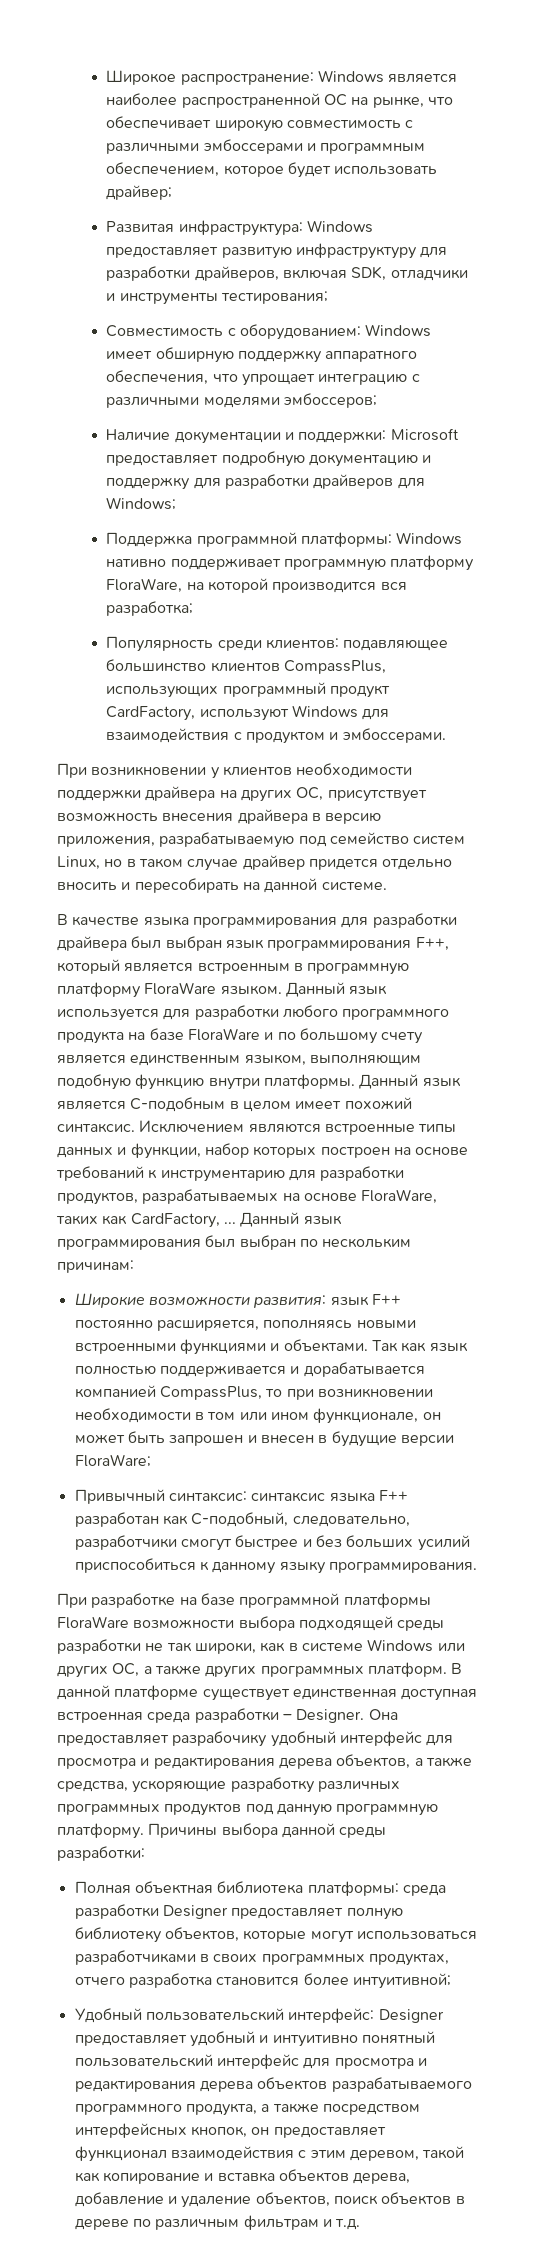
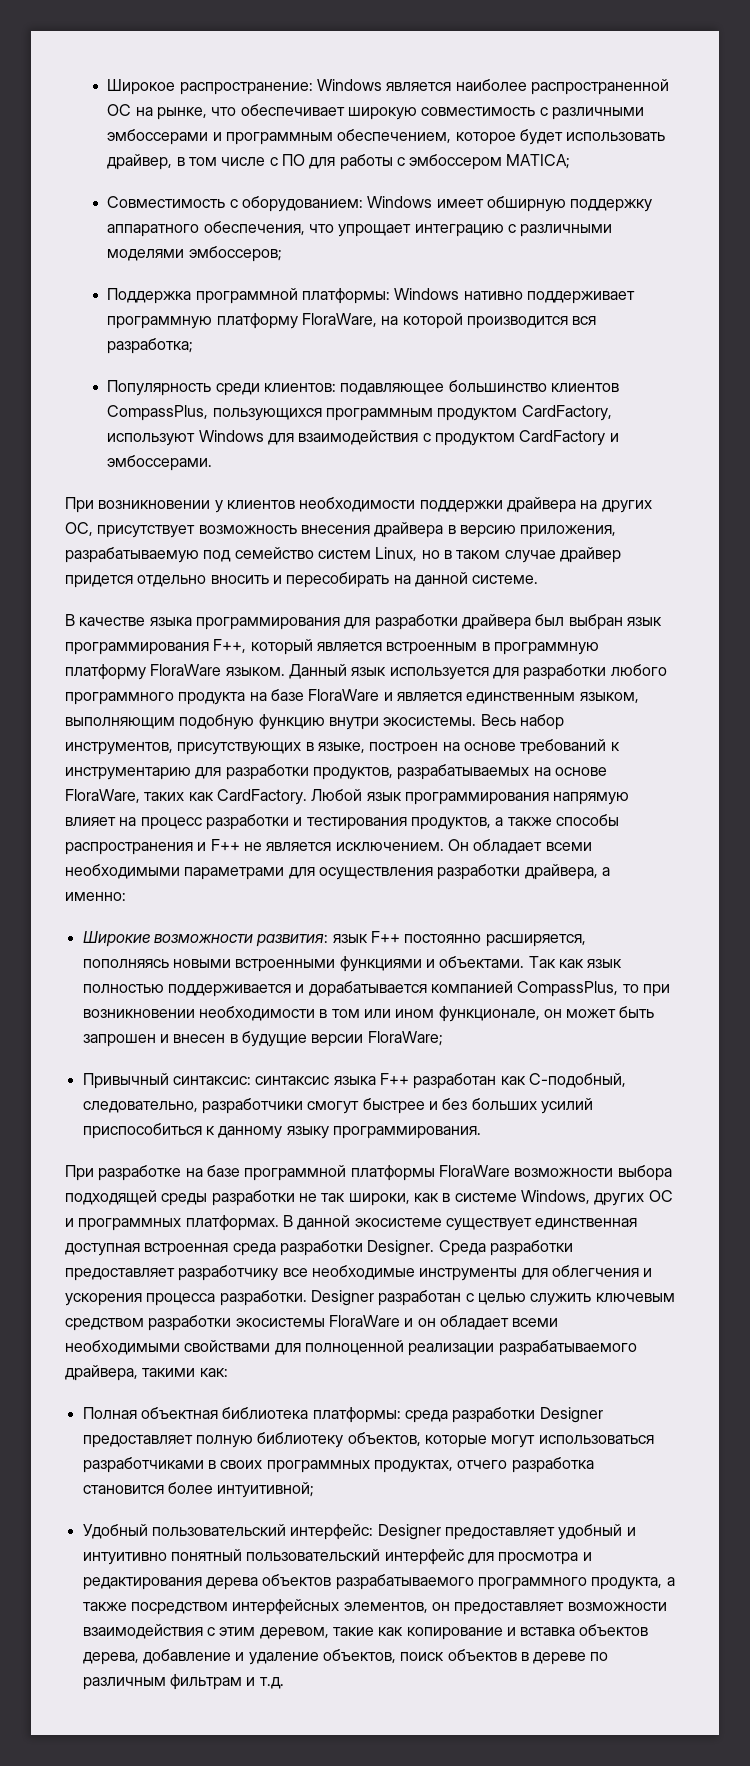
- Широкое распространение: Windows является наиболее распространенной ОС на рынке, что обеспечивает широкую совместимость с различными эмбоссерами и программным обеспечением, которое будет использовать драйвер;
- Развитая инфраструктура: Windows предоставляет развитую инфраструктуру для разработки драйверов, включая SDK, отладчики и инструменты тестирования;
+ Широкое распространение: Windows является наиболее распространенной ОС на рынке, что обеспечивает широкую совместимость с различными эмбоссерами и программным обеспечением, которое будет использовать драйвер, в том числе с ПО для работы с эмбоссером MATICA;
- Наличие документации и поддержки: Microsoft предоставляет подробную документацию и поддержку для разработки драйверов для Windows;
- Популярность среди клиентов: подавляющее большинство клиентов CompassPlus, использующих программный продукт CardFactory, используют Windows для взаимодействия с продуктом и эмбоссерами.
+ Популярность среди клиентов: подавляющее большинство клиентов CompassPlus, пользующихся программным продуктом CardFactory, используют Windows для взаимодействия с продуктом CardFactory и эмбоссерами.
- Данный язык используется для разработки любого программного продукта на базе FloraWare и по большому счету является единственным языком, выполняющим подобную функцию внутри платформы. Данный язык является C-подобным в целом имеет похожий синтаксис. Исключением являются встроенные типы данных и функции, набор которых построен на основе требований к инструментарию для разработки продуктов, разрабатываемых на основе FloraWare, таких как CardFactory, ... Данный язык программирования был выбран по нескольким причинам:
+ Данный язык используется для разработки любого программного продукта на базе FloraWare и является единственным языком, выполняющим подобную функцию внутри экосистемы. Весь набор инструментов, присутствующих в языке, построен на основе требований к инструментарию для разработки продуктов, разрабатываемых на основе FloraWare, таких как CardFactory. Любой язык программирования напрямую влияет на процесс разработки и тестирования продуктов, а также способы распространения и F++ не является исключением. Он обладает всеми необходимыми параметрами для осуществления разработки драйвера, а именно:
- При разработке на базе программной платформы FloraWare возможности выбора подходящей среды разработки не так широки, как в системе Windows или других ОС, а также других программных платформ.
+ При разработке на базе программной платформы FloraWare возможности выбора подходящей среды разработки не так широки, как в системе Windows, других ОС и программных платформах.
- В данной платформе существует единственная доступная встроенная среда разработки – Designer. Она предоставляет разрабочику удобный интерфейс для просмотра и редактирования дерева объектов, а также средства, ускоряющие разработку различных программных продуктов под данную программную платформу. Причины выбора данной среды разработки:
+ В данной экосистеме существует единственная доступная встроенная среда разработки Designer. Среда разработки предоставляет разработчику все необходимые инструменты для облегчения и ускорения процесса разработки. Designer разработан с целью служить ключевым средством разработки экосистемы FloraWare и он обладает всеми необходимыми свойствами для полноценной реализации разрабатываемого драйвера, такими как:
- Удобный пользовательский интерфейс: Designer предоставляет удобный и интуитивно понятный пользовательский интерфейс для просмотра и редактирования дерева объектов разрабатываемого программного продукта, а также посредством интерфейсных кнопок, он предоставляет функционал взаимодействия с этим деревом, такой как копирование и вставка объектов дерева, добавление и удаление объектов, поиск объектов в дереве по различным фильтрам и т.д.
+ Удобный пользовательский интерфейс: Designer предоставляет удобный и интуитивно понятный пользовательский интерфейс для просмотра и редактирования дерева объектов разрабатываемого программного продукта, а также посредством интерфейсных элементов, он предоставляет возможности взаимодействия с этим деревом, такие как копирование и вставка объектов дерева, добавление и удаление объектов, поиск объектов в дереве по различным фильтрам и т.д.

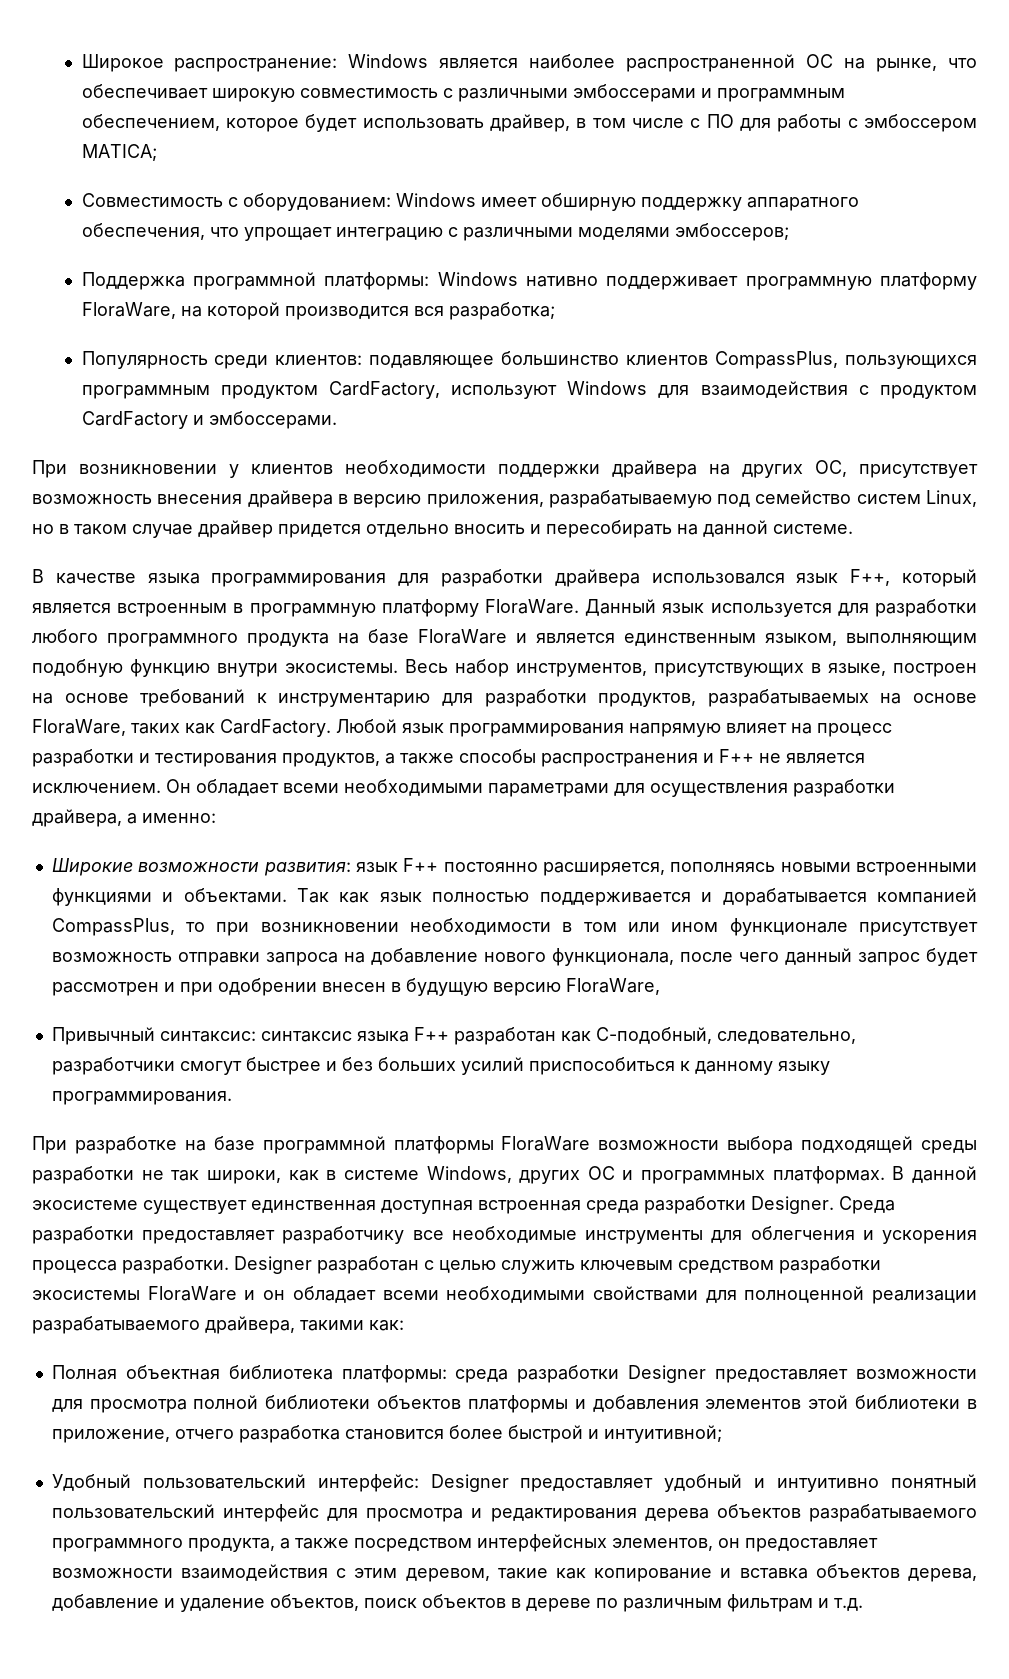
- В качестве языка программирования для разработки драйвера был выбран язык программирования F++, который является встроенным в программную платформу FloraWare языком.
+ В качестве языка программирования для разработки драйвера использовался язык F++, который является встроенным в программную платформу FloraWare.
- Так как язык полностью поддерживается и дорабатывается компанией CompassPlus, то при возникновении необходимости в том или ином функционале, он может быть запрошен и внесен в будущие версии FloraWare;
+ Так как язык полностью поддерживается и дорабатывается компанией CompassPlus, то при возникновении необходимости в том или ином функционале присутствует возможность отправки запроса на добавление нового функционала, после чего данный запрос будет рассмотрен и при одобрении внесен в будущую версию FloraWare,
- Полная объектная библиотека платформы: среда разработки Designer предоставляет полную библиотеку объектов, которые могут использоваться разработчиками в своих программных продуктах, отчего разработка становится более интуитивной;
+ Полная объектная библиотека платформы: среда разработки Designer предоставляет возможности для просмотра полной библиотеки объектов платформы и добавления элементов этой библиотеки в приложение, отчего разработка становится более быстрой и интуитивной;

